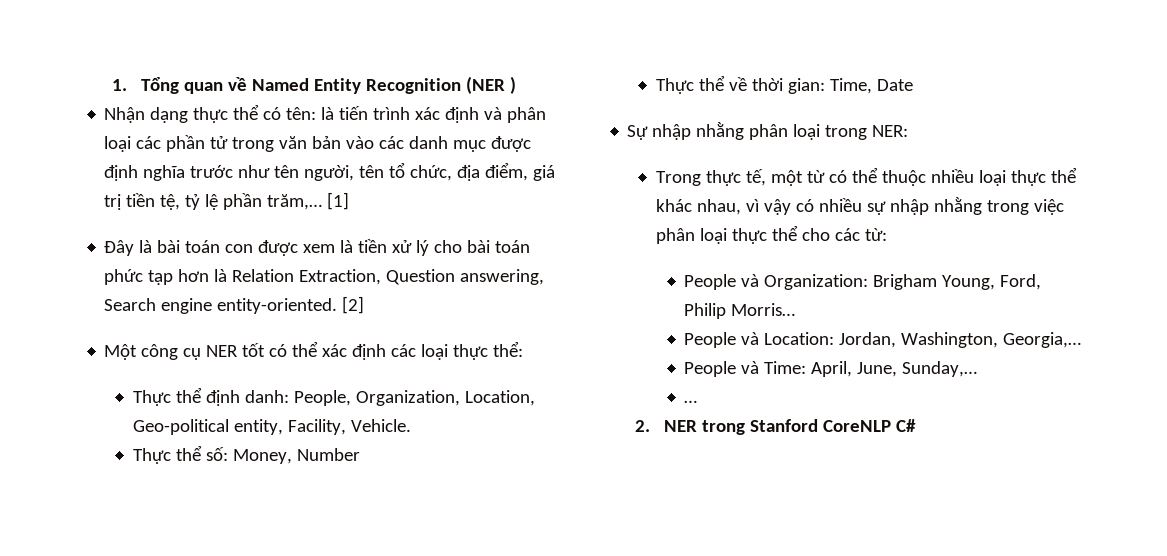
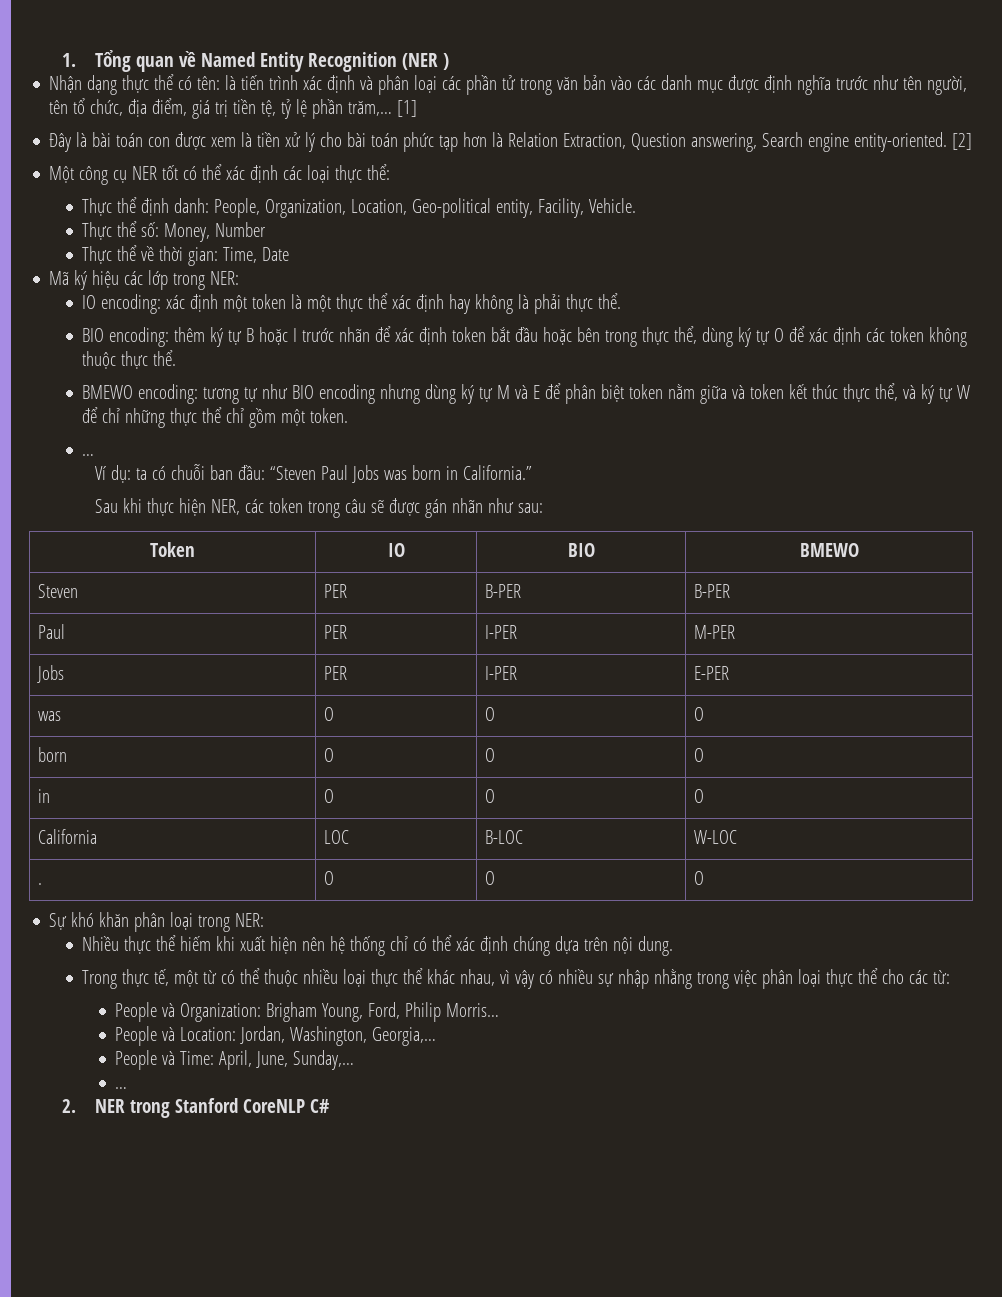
+ Mã ký hiệu các lớp trong NER:
+ IO encoding: xác định một token là một thực thể xác định hay không là phải thực thể.
+ BIO encoding: thêm ký tự B hoặc I trước nhãn để xác định token bắt đầu hoặc bên trong thực thể, dùng ký tự O để xác định các token không thuộc thực thể.
+ BMEWO encoding: tương tự như BIO encoding nhưng dùng ký tự M và E để phân biệt token nằm giữa và token kết thúc thực thể, và ký tự W để chỉ những thực thể chỉ gồm một token.
+ …
+ Ví dụ: ta có chuỗi ban đầu: “Steven Paul Jobs was born in California.”
+ Sau khi thực hiện NER, các token trong câu sẽ được gán nhãn như sau:
+ Token | IO | BIO | BMEWO
+ Steven | PER | B-PER | B-PER
+ Paul | PER | I-PER | M-PER
+ Jobs | PER | I-PER | E-PER
+ was | O | O | O
+ born | O | O | O
+ in | O | O | O
+ California | LOC | B-LOC | W-LOC
+ . | O | O | O
- Sự nhập nhằng phân loại trong NER:
+ Sự khó khăn phân loại trong NER:
+ Nhiều thực thể hiếm khi xuất hiện nên hệ thống chỉ có thể xác định chúng dựa trên nội dung.

